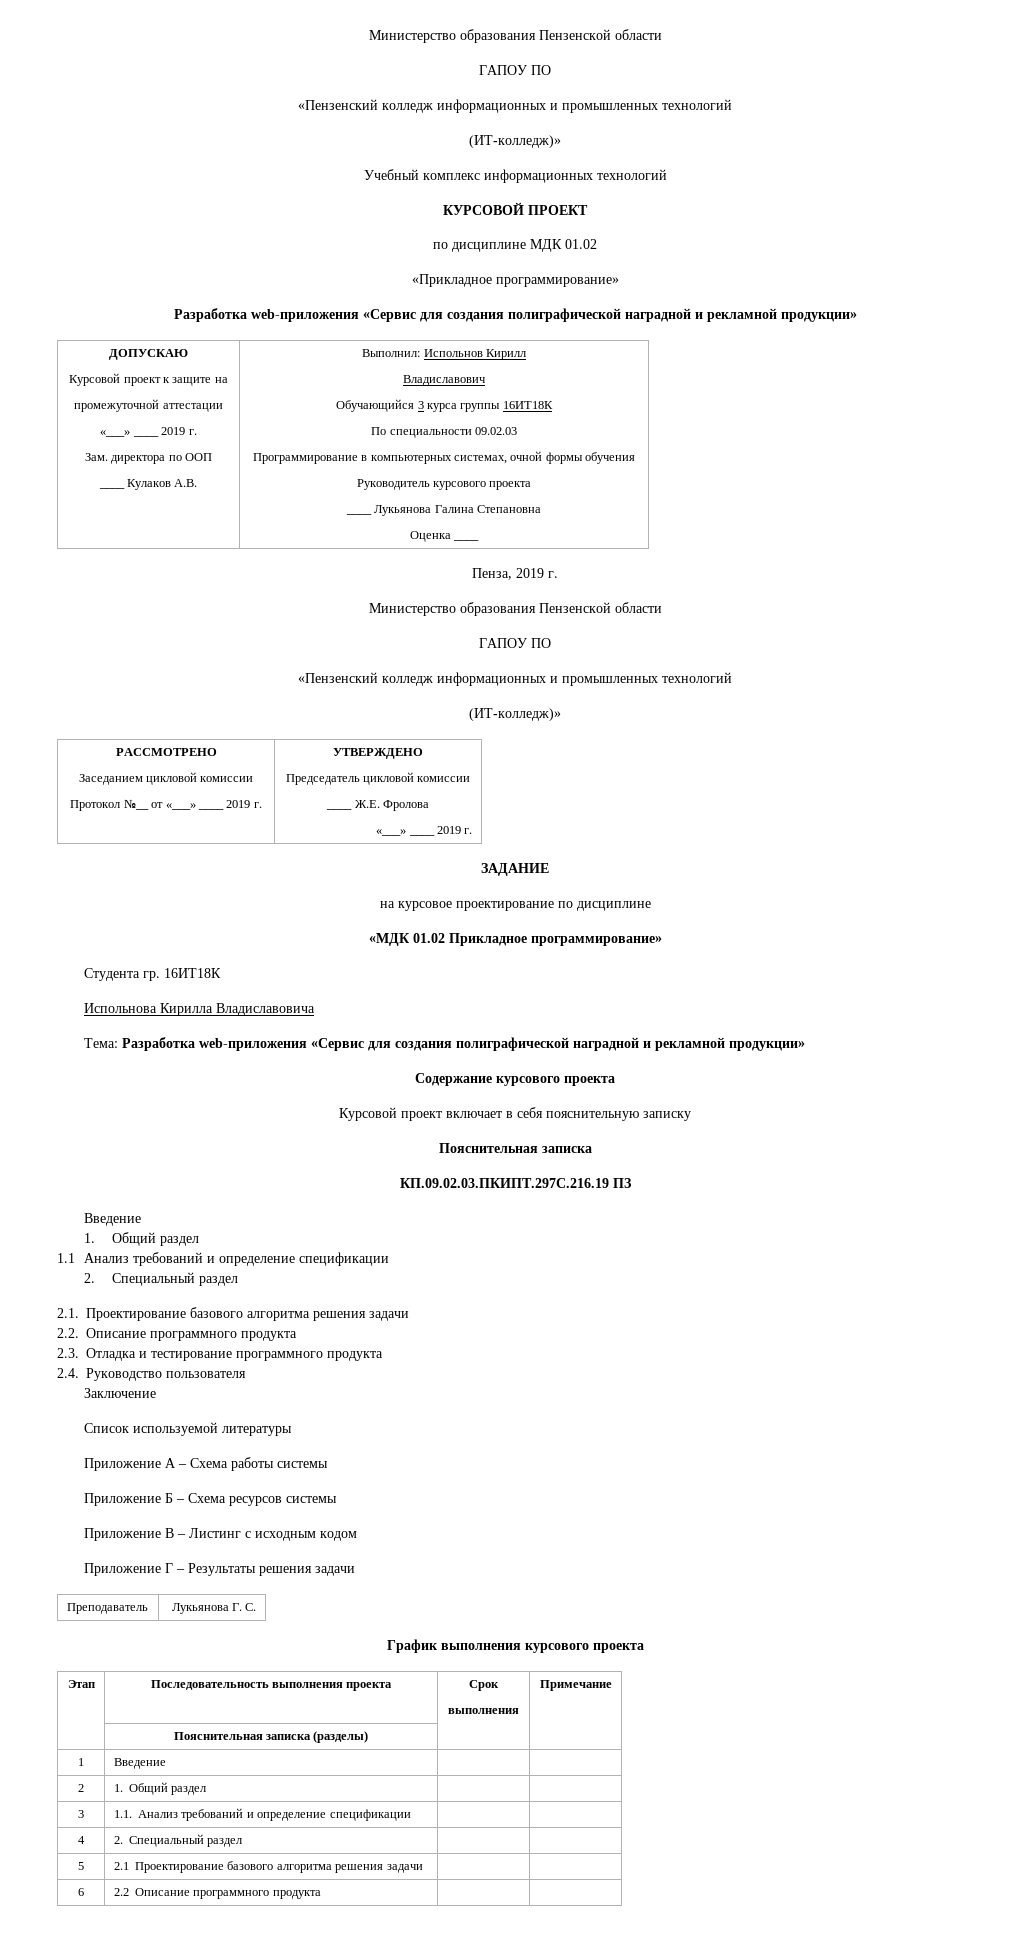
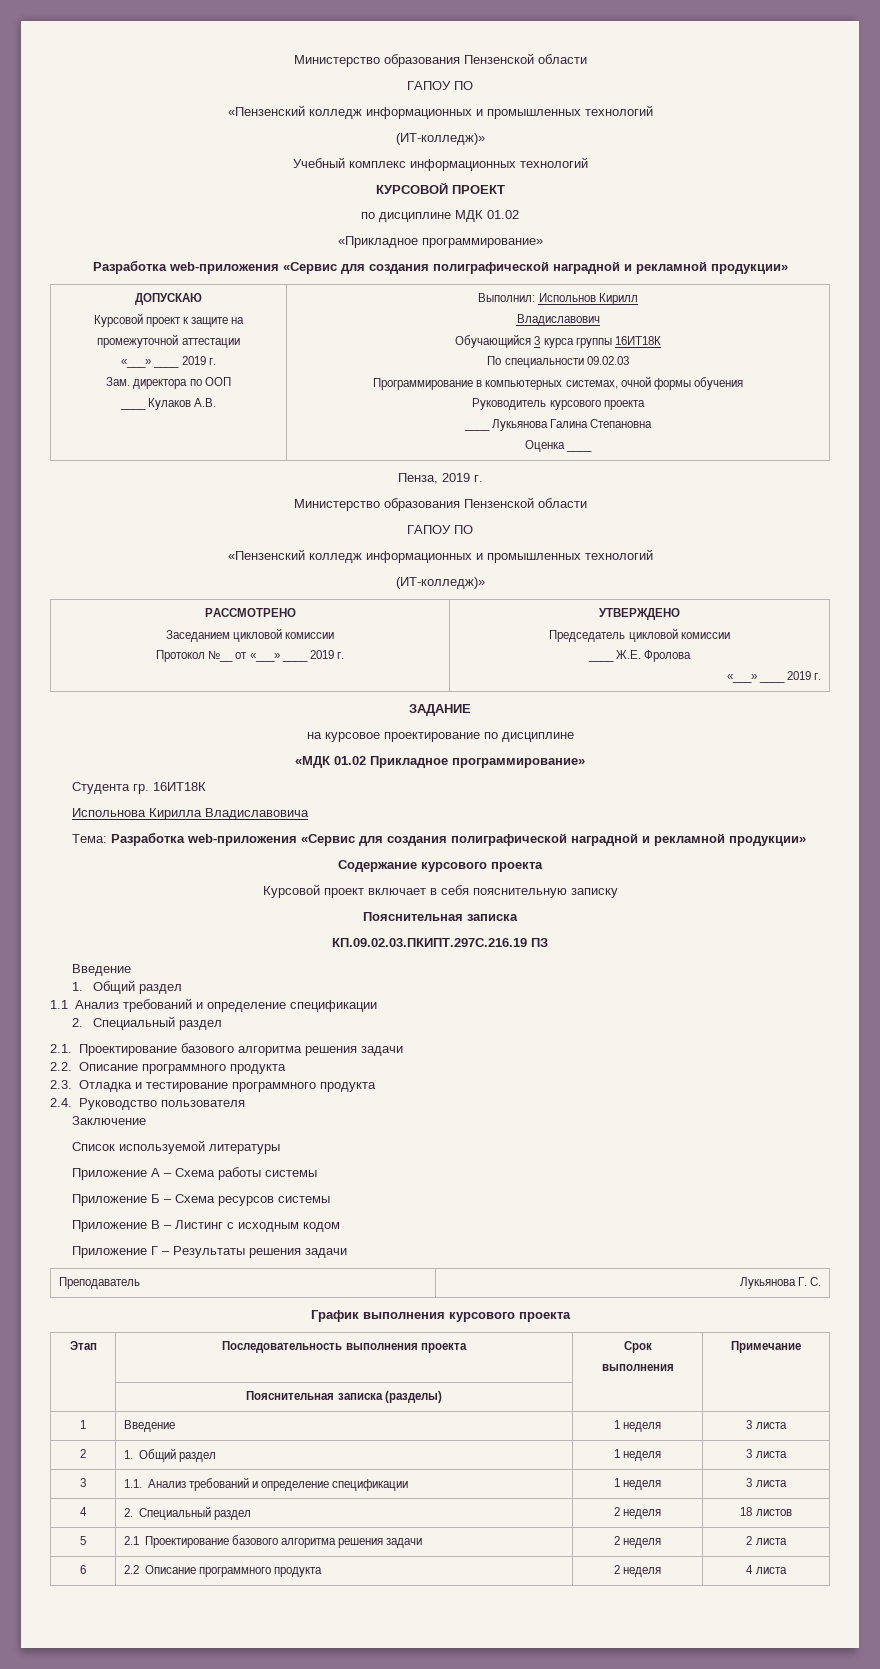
- 1 | Введение | |
+ 1 | Введение | 1 неделя | 3 листа
- 2 | 1. Общий раздел | |
+ 2 | 1. Общий раздел | 1 неделя | 3 листа
- 3 | 1.1. Анализ требований и определение спецификации | |
+ 3 | 1.1. Анализ требований и определение спецификации | 1 неделя | 3 листа
- 4 | 2. Специальный раздел | |
+ 4 | 2. Специальный раздел | 2 неделя | 18 листов
- 5 | 2.1 Проектирование базового алгоритма решения задачи | |
+ 5 | 2.1 Проектирование базового алгоритма решения задачи | 2 неделя | 2 листа
- 6 | 2.2 Описание программного продукта | |
+ 6 | 2.2 Описание программного продукта | 2 неделя | 4 листа

